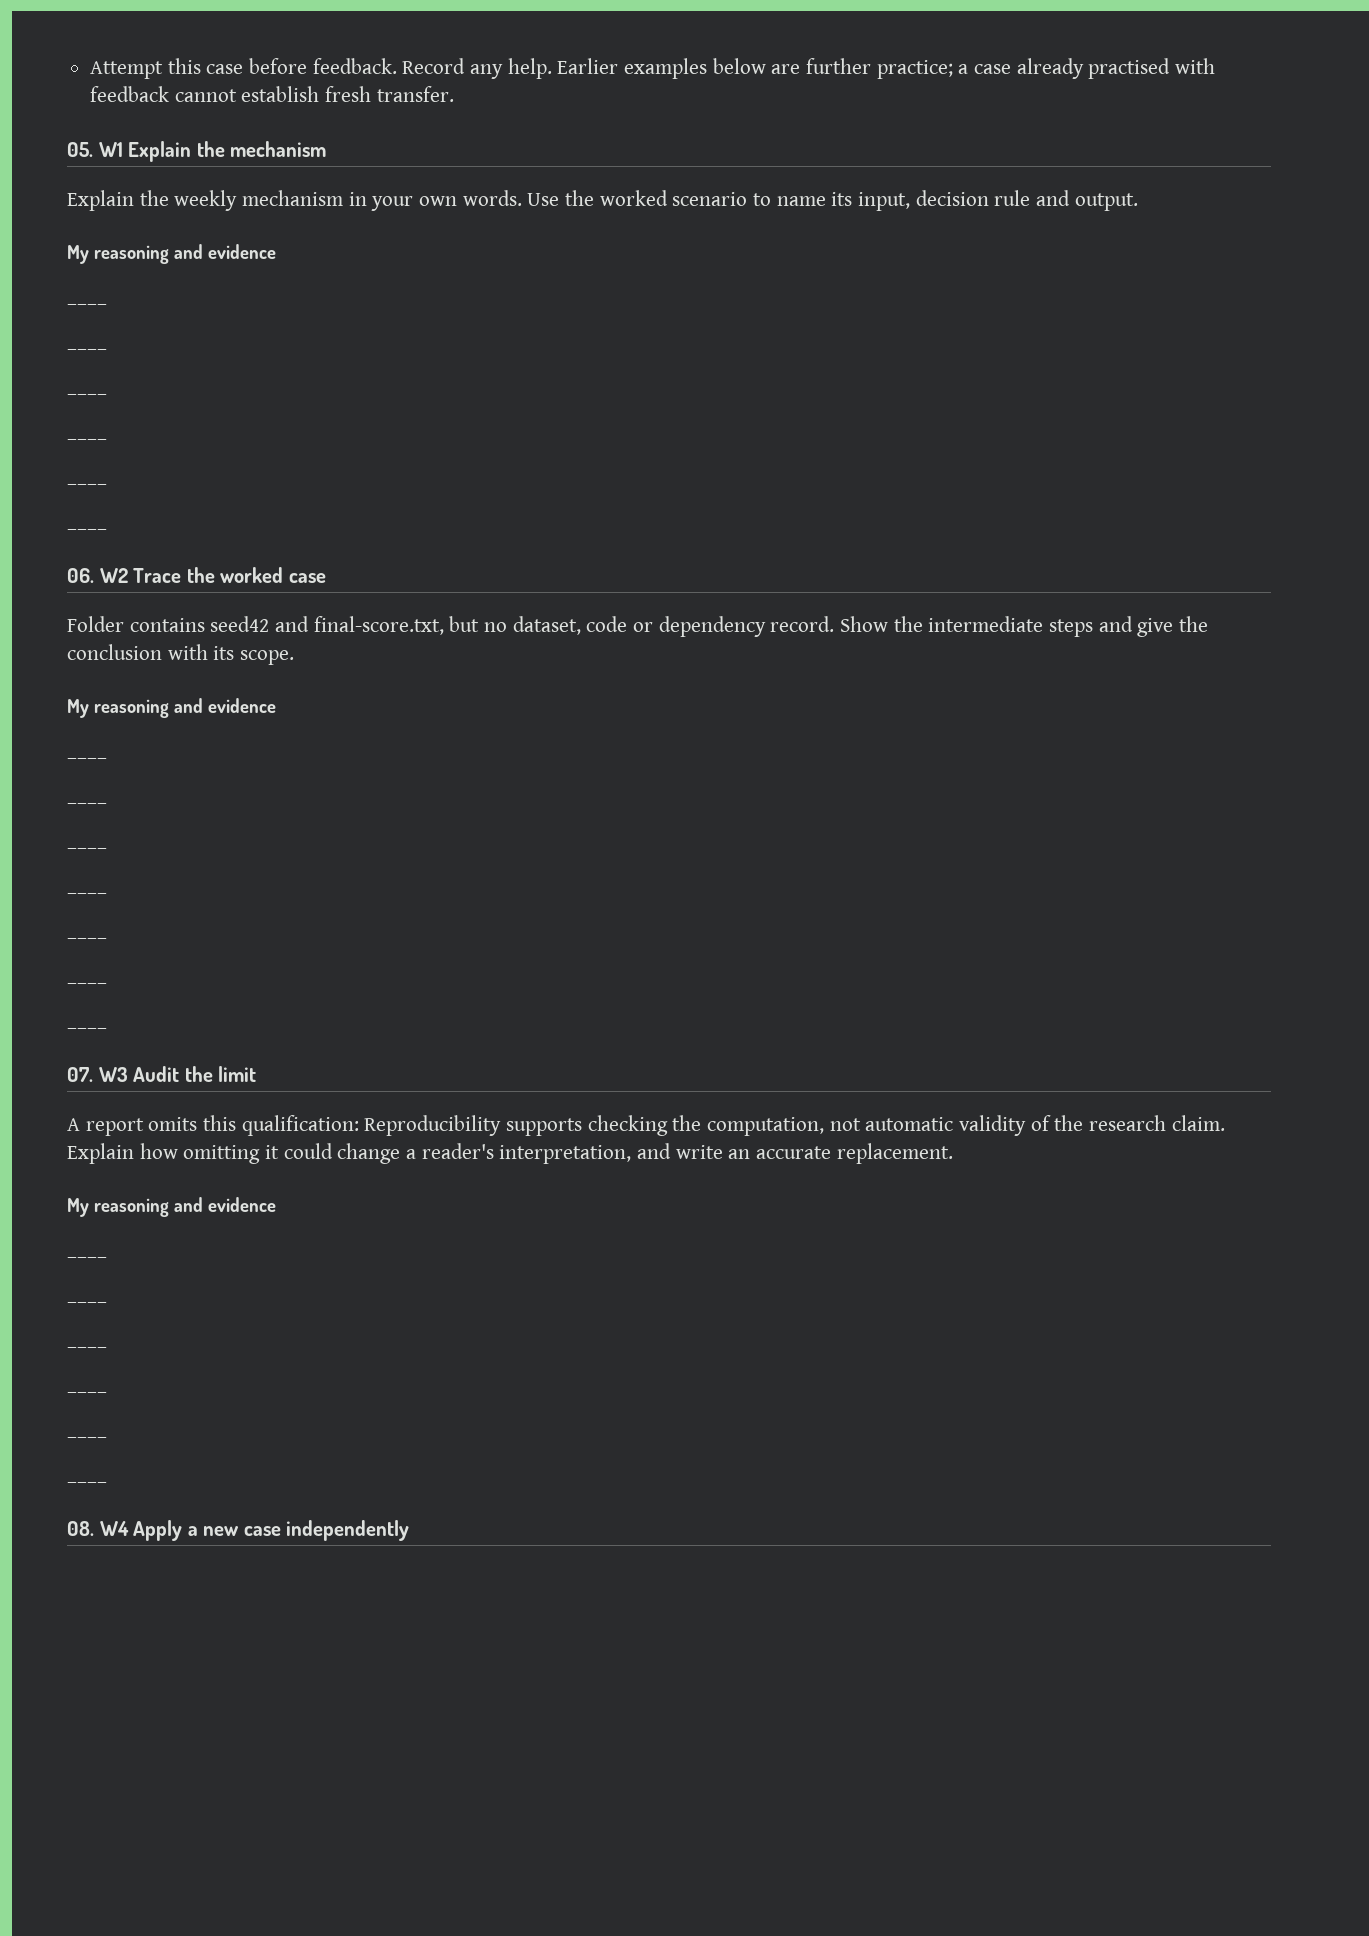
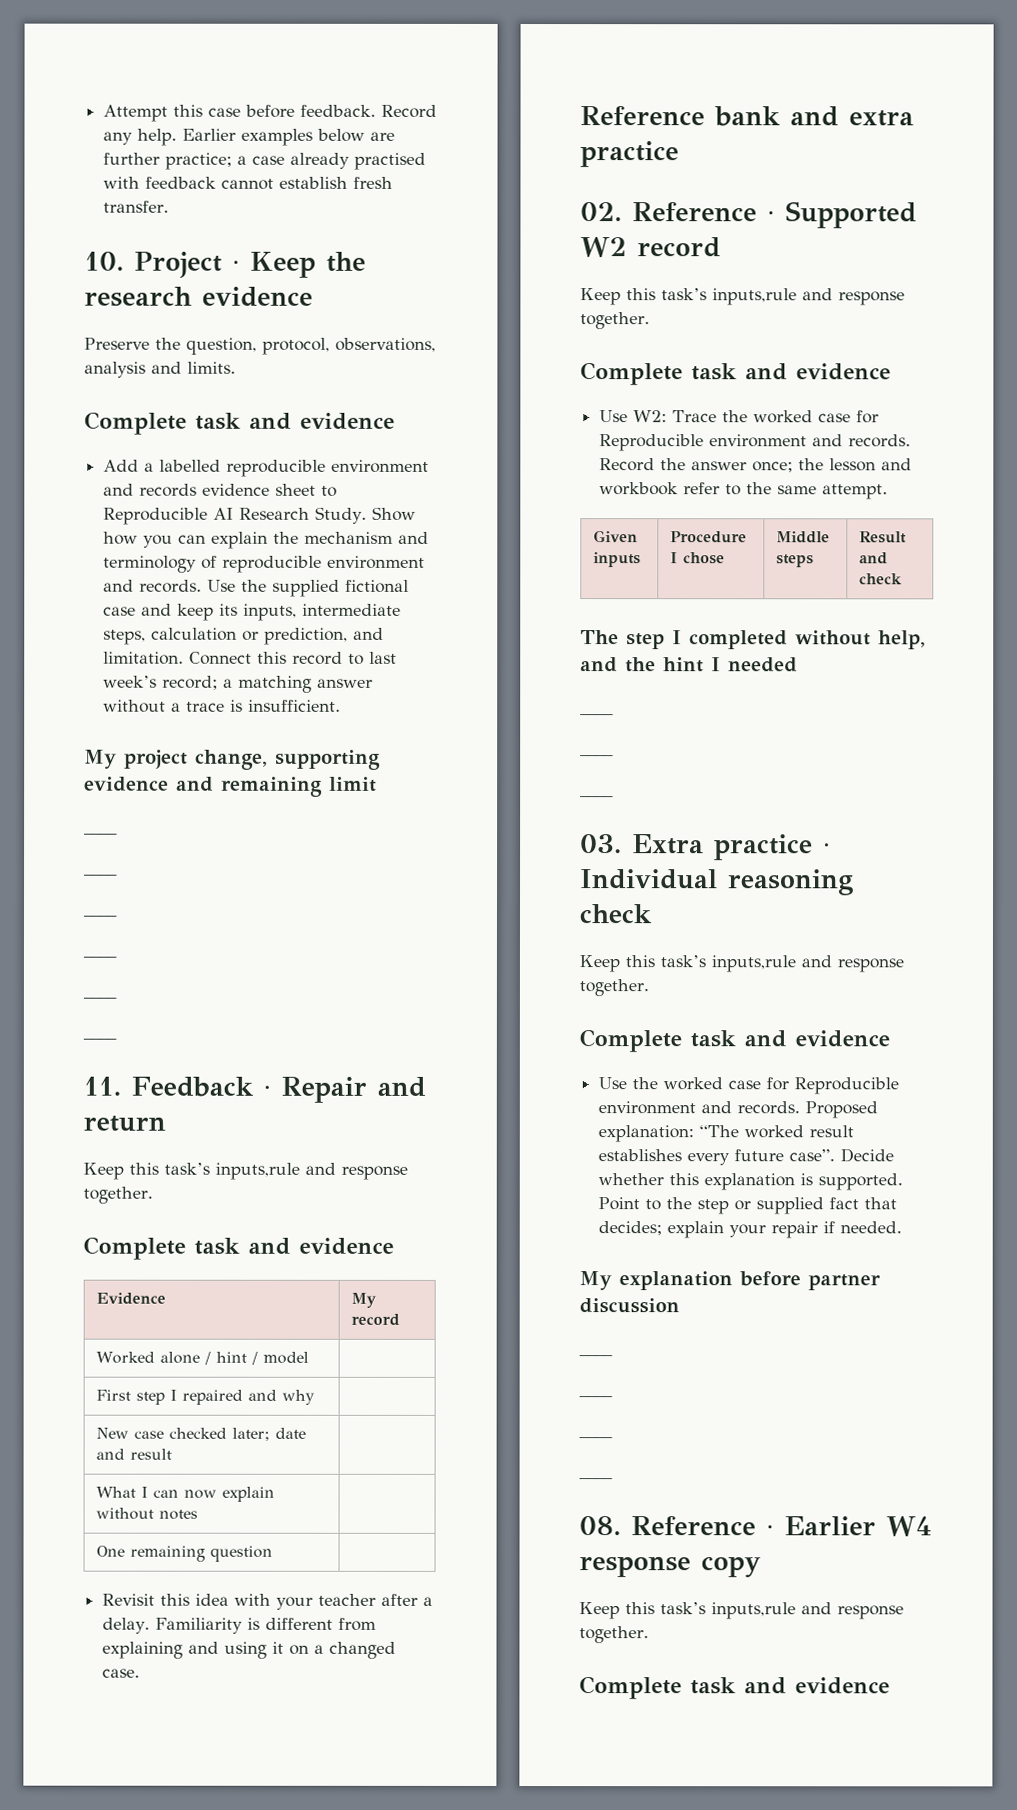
- 05. W1 Explain the mechanism
- Explain the weekly mechanism in your own words. Use the worked scenario to name its input, decision rule and output.
- My reasoning and evidence
+ 10. Project · Keep the research evidence
+ Preserve the question, protocol, observations, analysis and limits.
+ Complete task and evidence
+ Add a labelled reproducible environment and records evidence sheet to Reproducible AI Research Study. Show how you can explain the mechanism and terminology of reproducible environment and records. Use the supplied fictional case and keep its inputs, intermediate steps, calculation or prediction, and limitation. Connect this record to last week’s record; a matching answer without a trace is insufficient.
+ My project change, supporting evidence and remaining limit
  ____
  ____
  ____
  ____
  ____
  ____
- 06. W2 Trace the worked case
- Folder contains seed42 and final-score.txt, but no dataset, code or dependency record. Show the intermediate steps and give the conclusion with its scope.
- My reasoning and evidence
+ 11. Feedback · Repair and return
+ Keep this task’s inputs,rule and response together.
+ Complete task and evidence
+ Evidence | My record
+ Worked alone / hint / model |
+ First step I repaired and why |
+ New case checked later; date and result |
+ What I can now explain without notes |
+ One remaining question |
+ Revisit this idea with your teacher after a delay. Familiarity is different from explaining and using it on a changed case.
+ Reference bank and extra practice
+ 02. Reference · Supported W2 record
+ Keep this task’s inputs,rule and response together.
+ Complete task and evidence
+ Use W2: Trace the worked case for Reproducible environment and records. Record the answer once; the lesson and workbook refer to the same attempt.
+ Given inputs | Procedure I chose | Middle steps | Result and check
+ The step I completed without help, and the hint I needed
  ____
  ____
  ____
- ____
- ____
- ____
- ____
- 07. W3 Audit the limit
- A report omits this qualification: Reproducibility supports checking the computation, not automatic validity of the research claim. Explain how omitting it could change a reader's interpretation, and write an accurate replacement.
- My reasoning and evidence
- ____
- ____
+ 03. Extra practice · Individual reasoning check
+ Keep this task’s inputs,rule and response together.
+ Complete task and evidence
+ Use the worked case for Reproducible environment and records. Proposed explanation: “The worked result establishes every future case”. Decide whether this explanation is supported. Point to the step or supplied fact that decides; explain your repair if needed.
+ My explanation before partner discussion
- 08. W4 Apply a new case independently
+ 08. Reference · Earlier W4 response copy
+ Keep this task’s inputs,rule and response together.
+ Complete task and evidence

